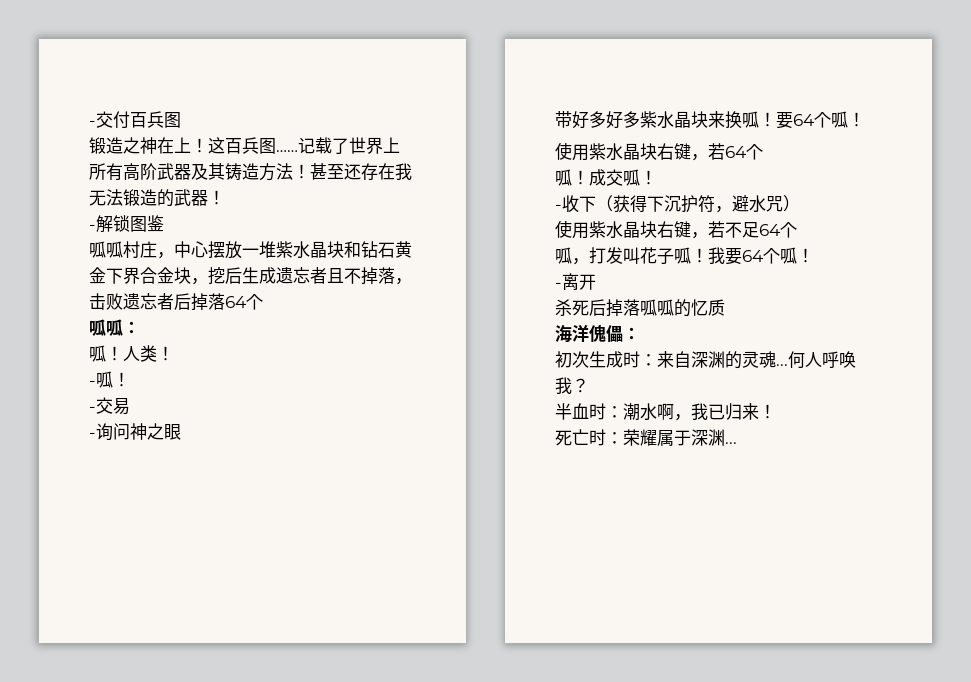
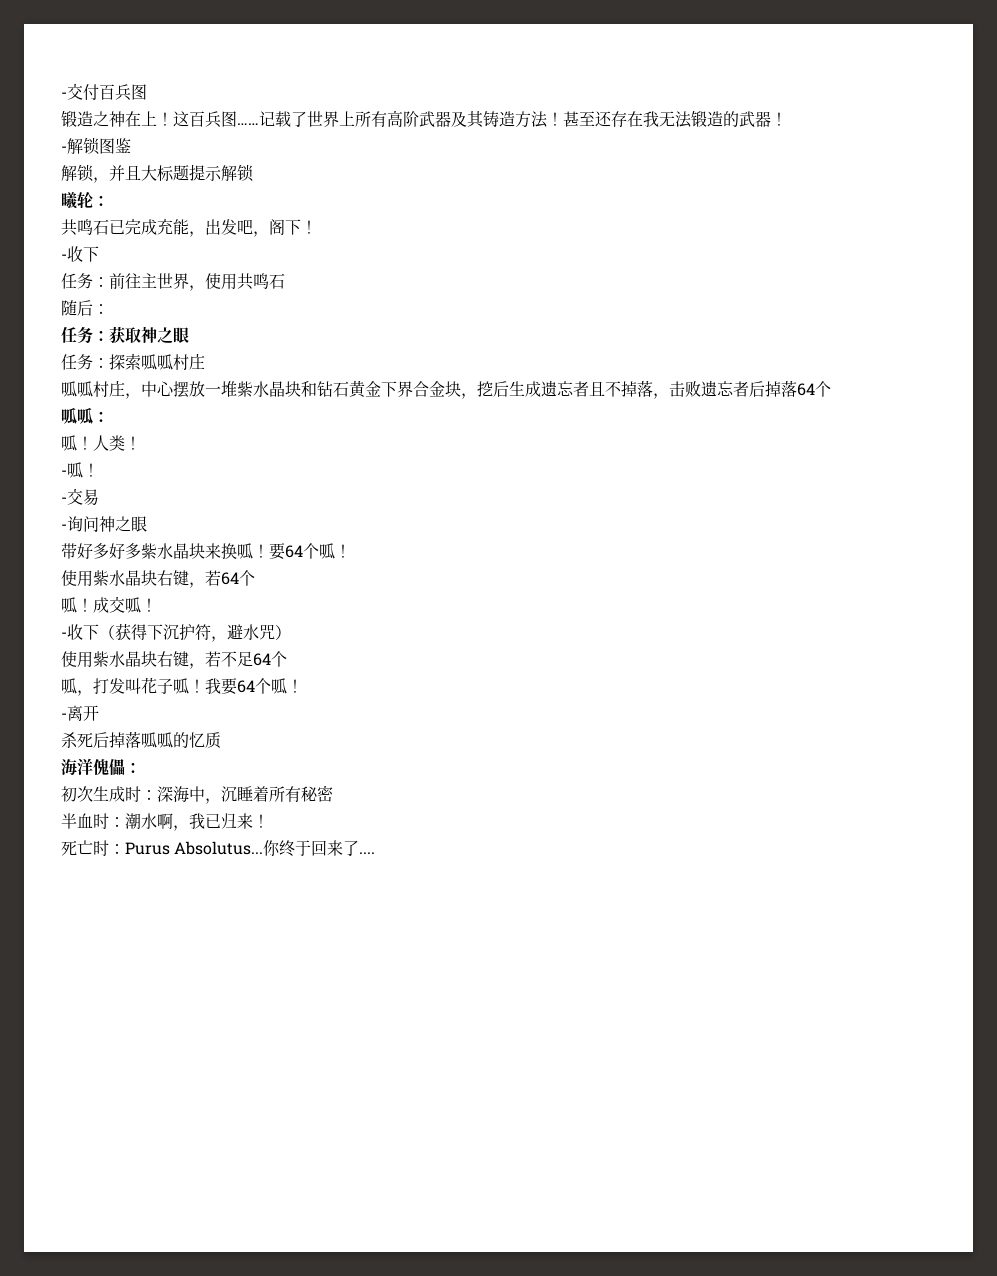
+ 解锁，并且大标题提示解锁
+ 曦轮：
+ 共鸣石已完成充能，出发吧，阁下！
+ -收下
+ 任务：前往主世界，使用共鸣石
+ 随后：
+ 任务：获取神之眼
+ 任务：探索呱呱村庄
- 初次生成时：来自深渊的灵魂...何人呼唤我？
+ 初次生成时：深海中，沉睡着所有秘密
- 死亡时：荣耀属于深渊...
+ 死亡时：Purus Absolutus...你终于回来了....

